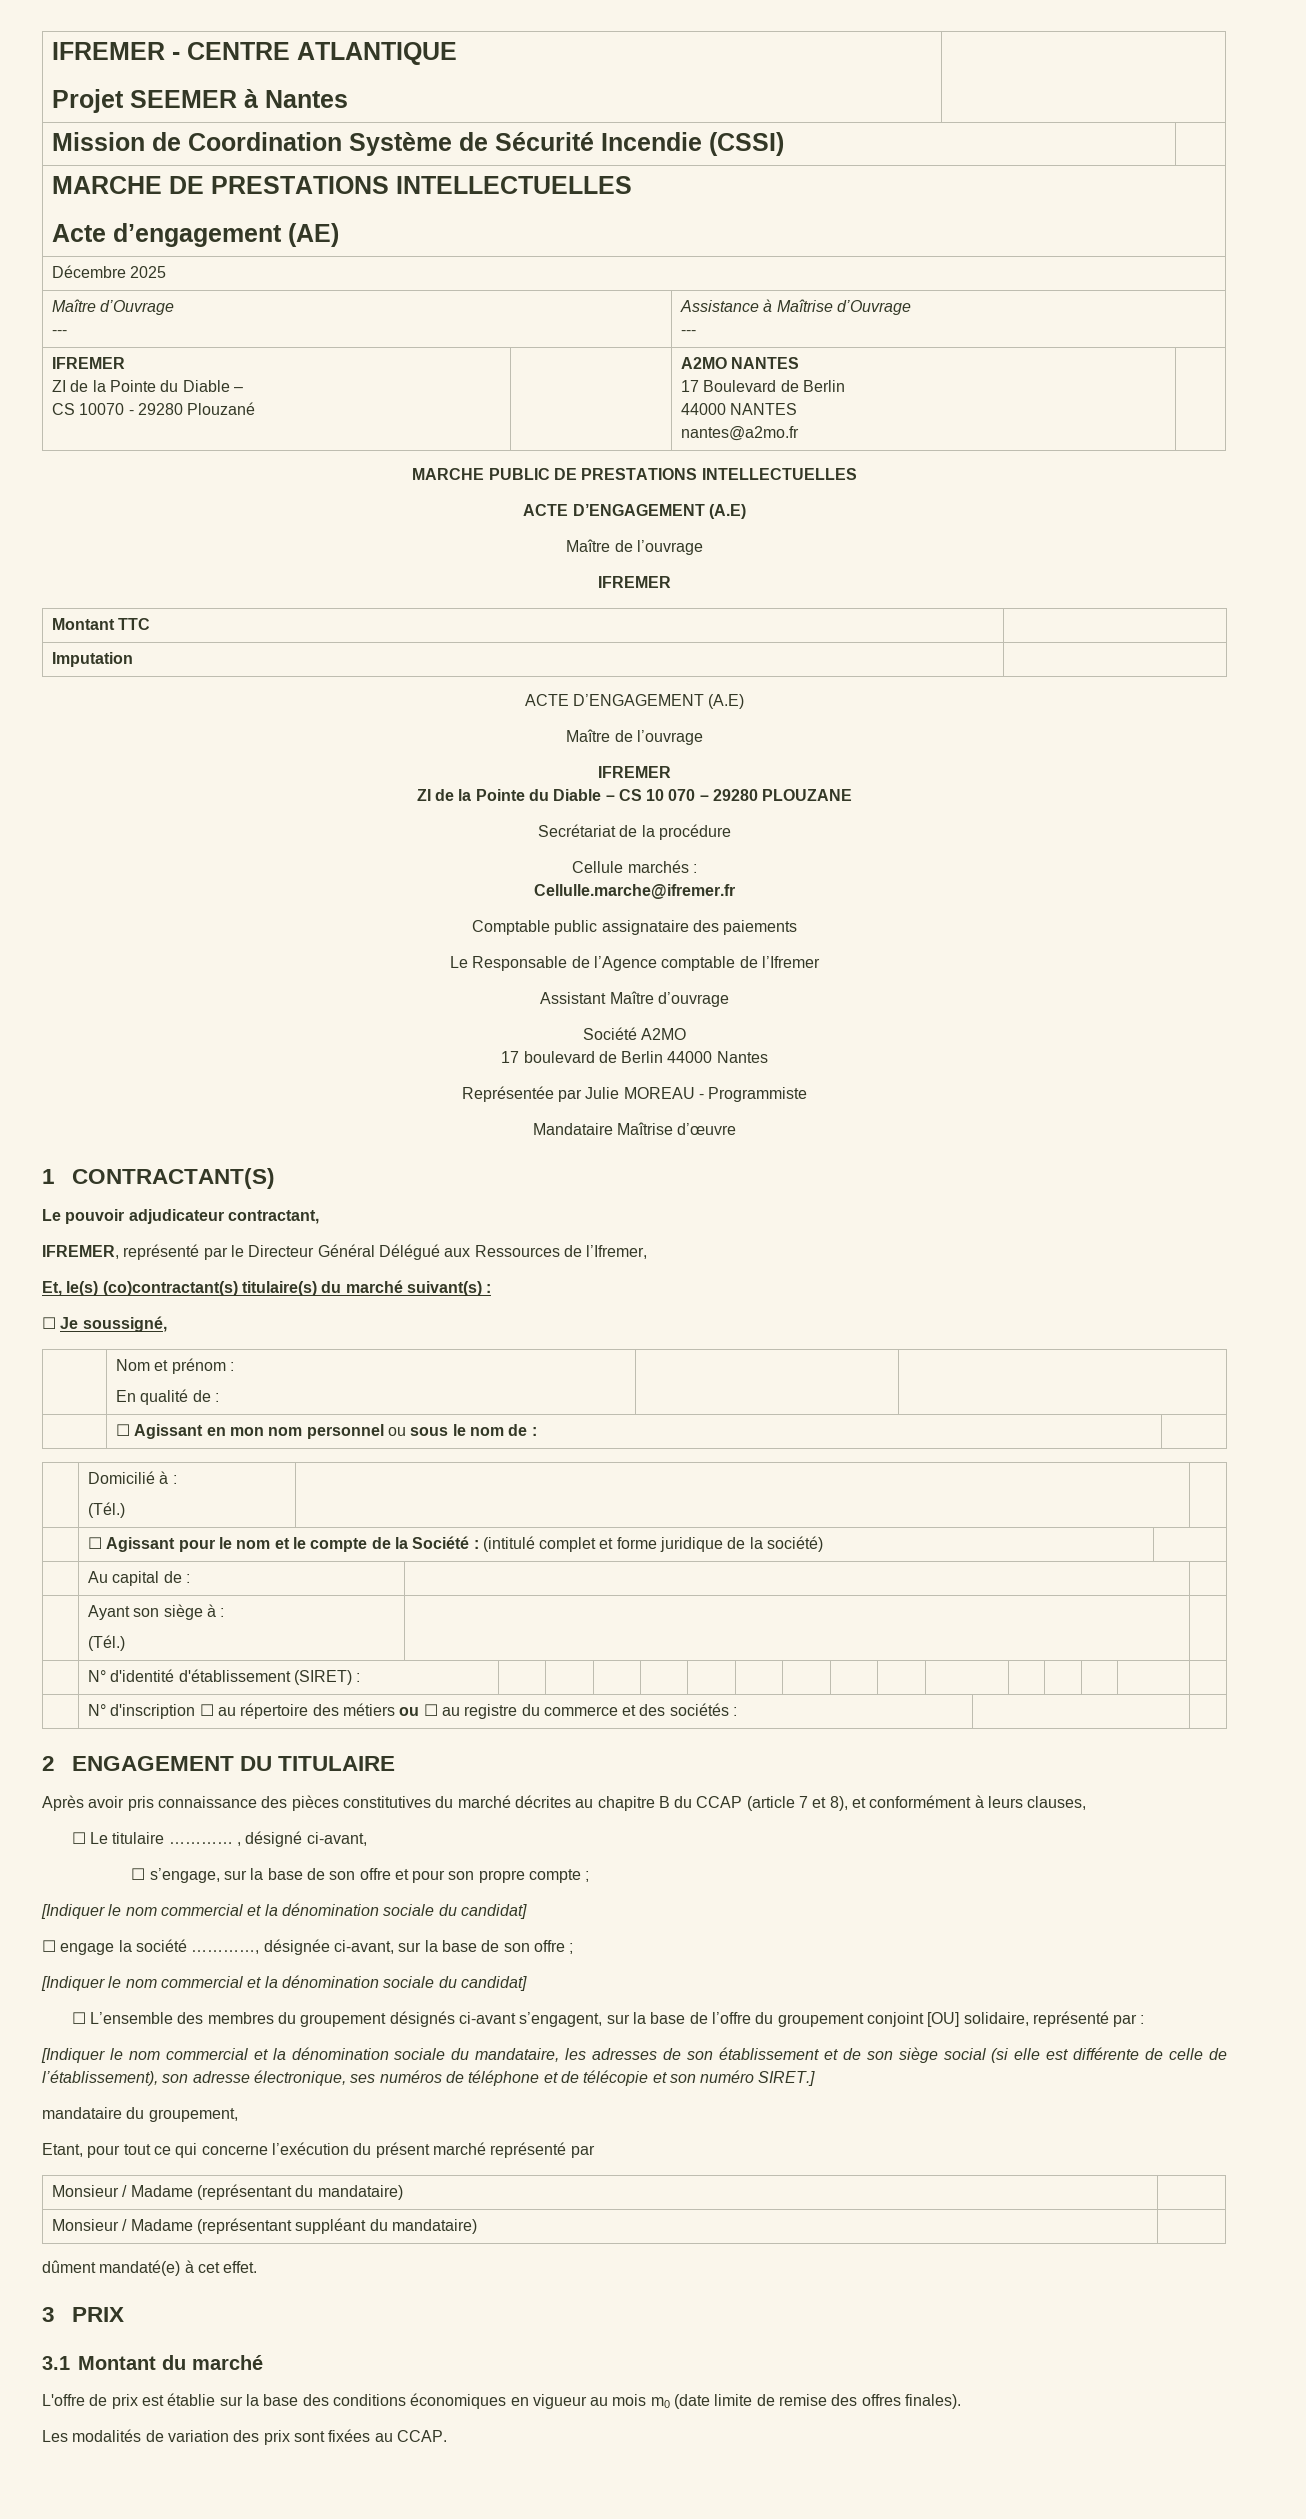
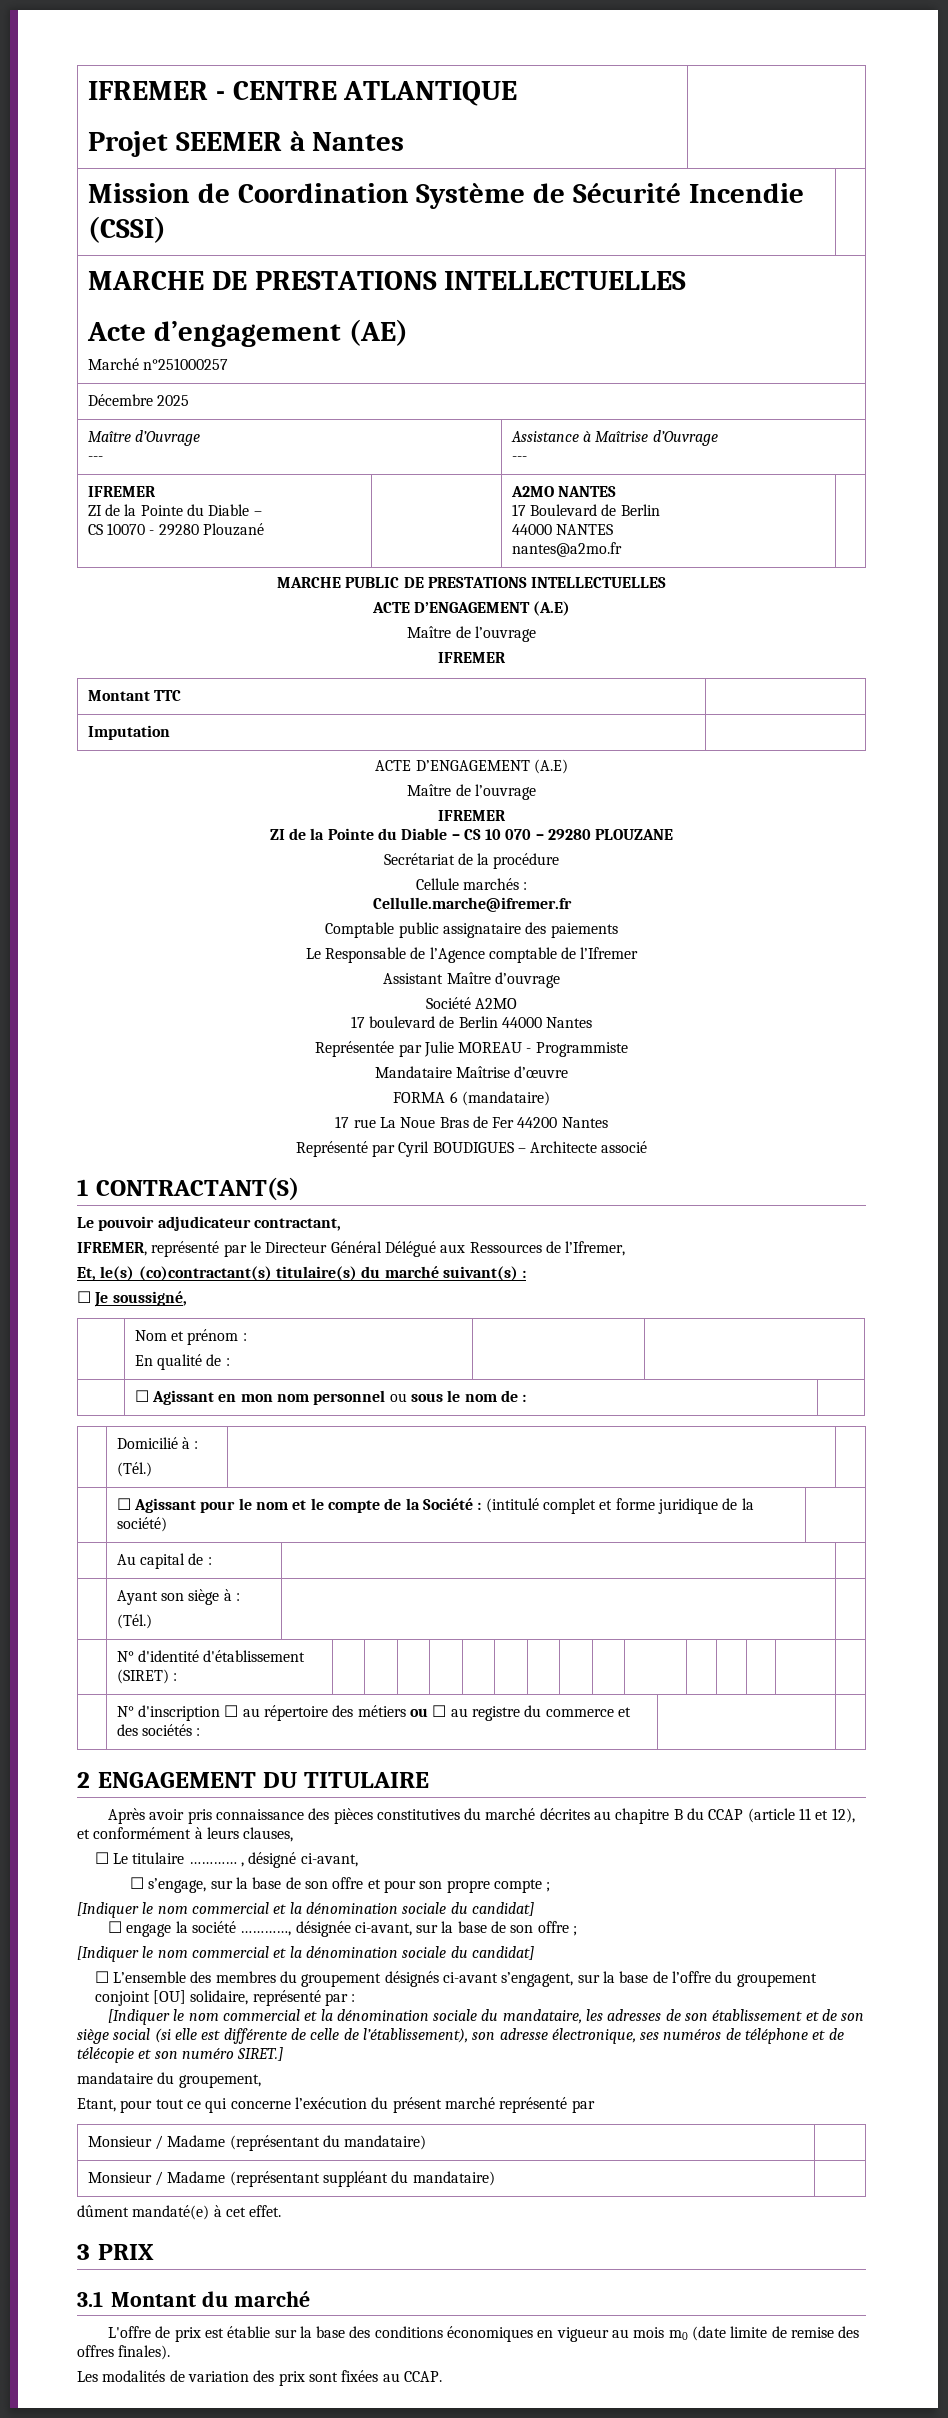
  MARCHE DE PRESTATIONS INTELLECTUELLES
  Acte d’engagement (AE)
+ Marché n°251000257
+ FORMA 6 (mandataire)
+ 17 rue La Noue Bras de Fer 44200 Nantes
+ Représenté par Cyril BOUDIGUES – Architecte associé
- Après avoir pris connaissance des pièces constitutives du marché décrites au chapitre B du CCAP (article 7 et 8), et conformément à leurs clauses,
+ Après avoir pris connaissance des pièces constitutives du marché décrites au chapitre B du CCAP (article 11 et 12), et conformément à leurs clauses,

